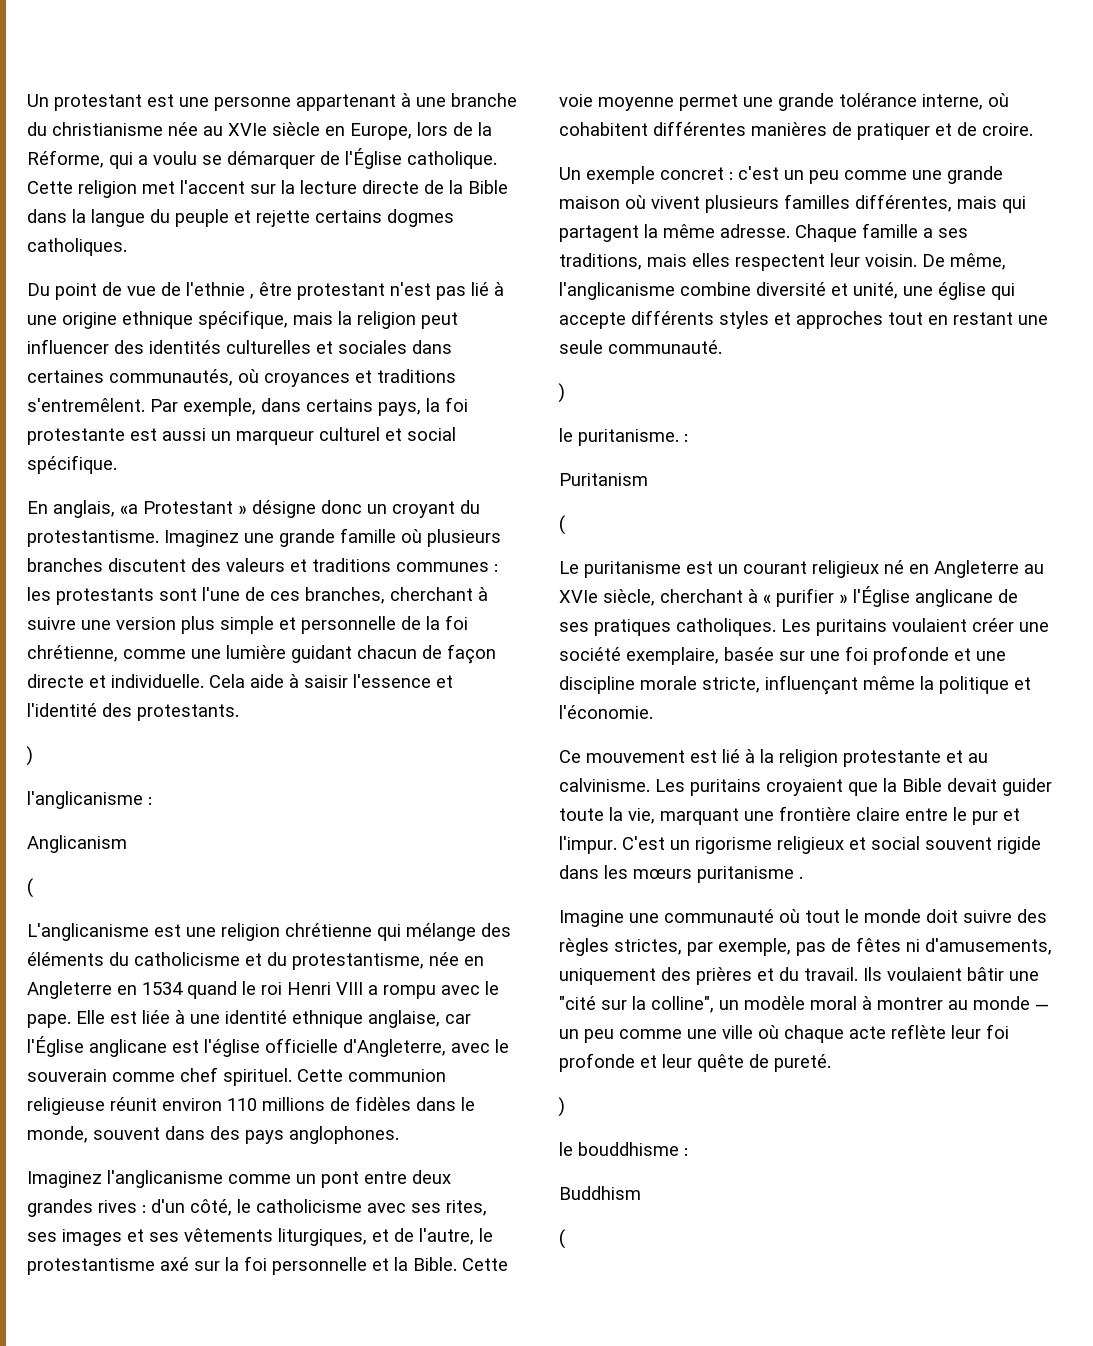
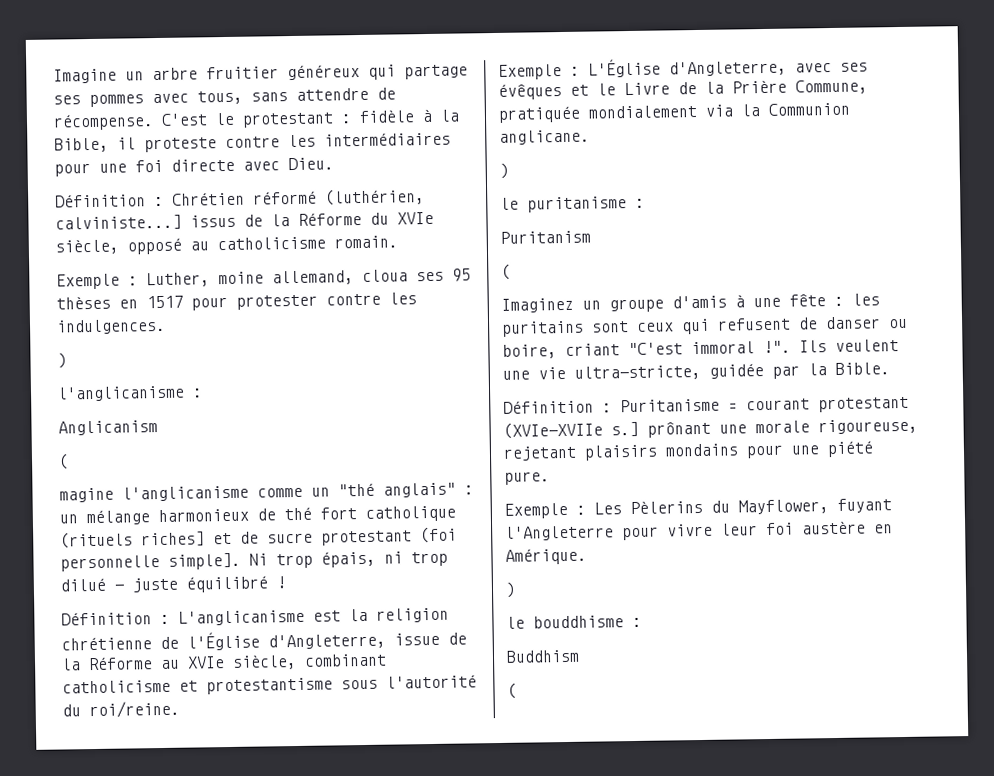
- Un protestant est une personne appartenant à une branche du christianisme née au XVIe siècle en Europe, lors de la Réforme, qui a voulu se démarquer de l'Église catholique. Cette religion met l'accent sur la lecture directe de la Bible dans la langue du peuple et rejette certains dogmes catholiques.
- Du point de vue de l'ethnie , être protestant n'est pas lié à une origine ethnique spécifique, mais la religion peut influencer des identités culturelles et sociales dans certaines communautés, où croyances et traditions s'entremêlent. Par exemple, dans certains pays, la foi protestante est aussi un marqueur culturel et social spécifique.
- En anglais, «a Protestant » désigne donc un croyant du protestantisme. Imaginez une grande famille où plusieurs branches discutent des valeurs et traditions communes : les protestants sont l'une de ces branches, cherchant à suivre une version plus simple et personnelle de la foi chrétienne, comme une lumière guidant chacun de façon directe et individuelle. Cela aide à saisir l'essence et l'identité des protestants.
+ Imagine un arbre fruitier généreux qui partage ses pommes avec tous, sans attendre de récompense. C'est le protestant : fidèle à la Bible, il proteste contre les intermédiaires pour une foi directe avec Dieu.
+ Définition : Chrétien réformé (luthérien, calviniste...] issus de la Réforme du XVIe siècle, opposé au catholicisme romain.
+ Exemple : Luther, moine allemand, cloua ses 95 thèses en 1517 pour protester contre les indulgences.
- L'anglicanisme est une religion chrétienne qui mélange des éléments du catholicisme et du protestantisme, née en Angleterre en 1534 quand le roi Henri VIII a rompu avec le pape. Elle est liée à une identité ethnique anglaise, car l'Église anglicane est l'église officielle d'Angleterre, avec le souverain comme chef spirituel. Cette communion religieuse réunit environ 110 millions de fidèles dans le monde, souvent dans des pays anglophones.
- Imaginez l'anglicanisme comme un pont entre deux grandes rives : d'un côté, le catholicisme avec ses rites, ses images et ses vêtements liturgiques, et de l'autre, le protestantisme axé sur la foi personnelle et la Bible. Cette voie moyenne permet une grande tolérance interne, où cohabitent différentes manières de pratiquer et de croire.
- Un exemple concret : c'est un peu comme une grande maison où vivent plusieurs familles différentes, mais qui partagent la même adresse. Chaque famille a ses traditions, mais elles respectent leur voisin. De même, l'anglicanisme combine diversité et unité, une église qui accepte différents styles et approches tout en restant une seule communauté.
+ magine l'anglicanisme comme un "thé anglais" : un mélange harmonieux de thé fort catholique (rituels riches] et de sucre protestant (foi personnelle simple]. Ni trop épais, ni trop dilué - juste équilibré !
+ Définition : L'anglicanisme est la religion chrétienne de l'Église d'Angleterre, issue de la Réforme au XVIe siècle, combinant catholicisme et protestantisme sous l'autorité du roi/reine.
+ Exemple : L'Église d'Angleterre, avec ses évêques et le Livre de la Prière Commune, pratiquée mondialement via la Communion anglicane.
  )
- le puritanisme. :
+ le puritanisme :
- Le puritanisme est un courant religieux né en Angleterre au XVIe siècle, cherchant à « purifier » l'Église anglicane de ses pratiques catholiques. Les puritains voulaient créer une société exemplaire, basée sur une foi profonde et une discipline morale stricte, influençant même la politique et l'économie.
- Ce mouvement est lié à la religion protestante et au calvinisme. Les puritains croyaient que la Bible devait guider toute la vie, marquant une frontière claire entre le pur et l'impur. C'est un rigorisme religieux et social souvent rigide dans les mœurs puritanisme .
- Imagine une communauté où tout le monde doit suivre des règles strictes, par exemple, pas de fêtes ni d'amusements, uniquement des prières et du travail. Ils voulaient bâtir une "cité sur la colline", un modèle moral à montrer au monde — un peu comme une ville où chaque acte reflète leur foi profonde et leur quête de pureté.
+ Imaginez un groupe d'amis à une fête : les puritains sont ceux qui refusent de danser ou boire, criant "C'est immoral !". Ils veulent une vie ultra-stricte, guidée par la Bible.
+ Définition : Puritanisme = courant protestant (XVIe-XVIIe s.] prônant une morale rigoureuse, rejetant plaisirs mondains pour une piété pure.
+ Exemple : Les Pèlerins du Mayflower, fuyant l'Angleterre pour vivre leur foi austère en Amérique.

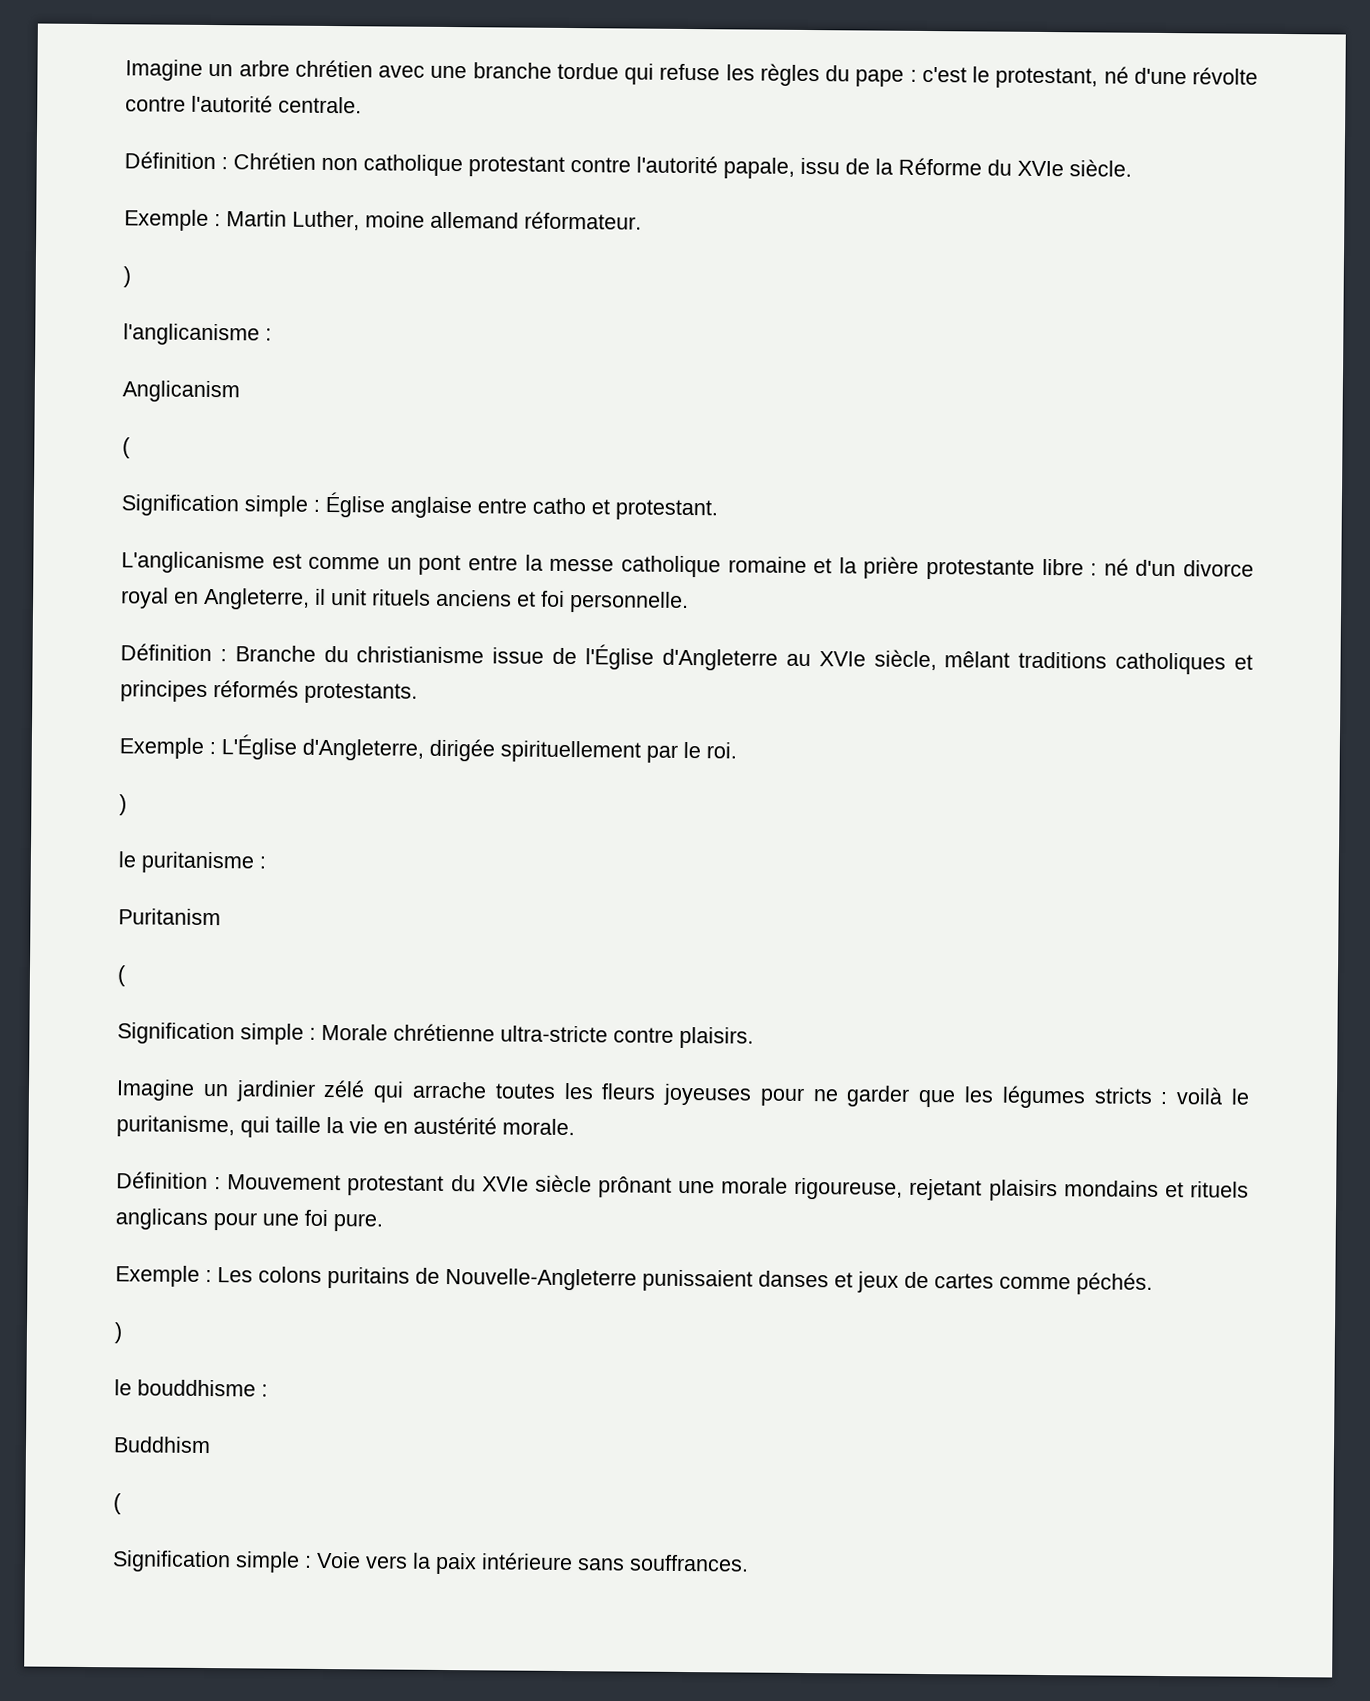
- Imagine un arbre fruitier généreux qui partage ses pommes avec tous, sans attendre de récompense. C'est le protestant : fidèle à la Bible, il proteste contre les intermédiaires pour une foi directe avec Dieu.
- Définition : Chrétien réformé (luthérien, calviniste...] issus de la Réforme du XVIe siècle, opposé au catholicisme romain.
- Exemple : Luther, moine allemand, cloua ses 95 thèses en 1517 pour protester contre les indulgences.
+ Imagine un arbre chrétien avec une branche tordue qui refuse les règles du pape : c'est le protestant, né d'une révolte contre l'autorité centrale.
+ Définition : Chrétien non catholique protestant contre l'autorité papale, issu de la Réforme du XVIe siècle.
+ Exemple : Martin Luther, moine allemand réformateur.
- magine l'anglicanisme comme un "thé anglais" : un mélange harmonieux de thé fort catholique (rituels riches] et de sucre protestant (foi personnelle simple]. Ni trop épais, ni trop dilué - juste équilibré !
- Définition : L'anglicanisme est la religion chrétienne de l'Église d'Angleterre, issue de la Réforme au XVIe siècle, combinant catholicisme et protestantisme sous l'autorité du roi/reine.
- Exemple : L'Église d'Angleterre, avec ses évêques et le Livre de la Prière Commune, pratiquée mondialement via la Communion anglicane.
+ Signification simple : Église anglaise entre catho et protestant.
+ L'anglicanisme est comme un pont entre la messe catholique romaine et la prière protestante libre : né d'un divorce royal en Angleterre, il unit rituels anciens et foi personnelle.
+ Définition : Branche du christianisme issue de l'Église d'Angleterre au XVIe siècle, mêlant traditions catholiques et principes réformés protestants.
+ Exemple : L'Église d'Angleterre, dirigée spirituellement par le roi.
- Imaginez un groupe d'amis à une fête : les puritains sont ceux qui refusent de danser ou boire, criant "C'est immoral !". Ils veulent une vie ultra-stricte, guidée par la Bible.
- Définition : Puritanisme = courant protestant (XVIe-XVIIe s.] prônant une morale rigoureuse, rejetant plaisirs mondains pour une piété pure.
+ Signification simple : Morale chrétienne ultra-stricte contre plaisirs.
+ Imagine un jardinier zélé qui arrache toutes les fleurs joyeuses pour ne garder que les légumes stricts : voilà le puritanisme, qui taille la vie en austérité morale.
+ Définition : Mouvement protestant du XVIe siècle prônant une morale rigoureuse, rejetant plaisirs mondains et rituels anglicans pour une foi pure.
- Exemple : Les Pèlerins du Mayflower, fuyant l'Angleterre pour vivre leur foi austère en Amérique.
+ Exemple : Les colons puritains de Nouvelle-Angleterre punissaient danses et jeux de cartes comme péchés.
+ Signification simple : Voie vers la paix intérieure sans souffrances.

